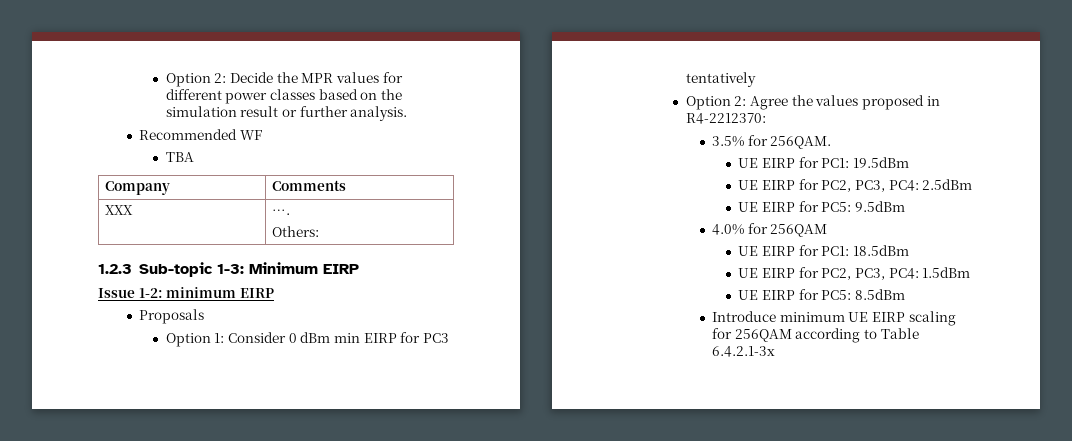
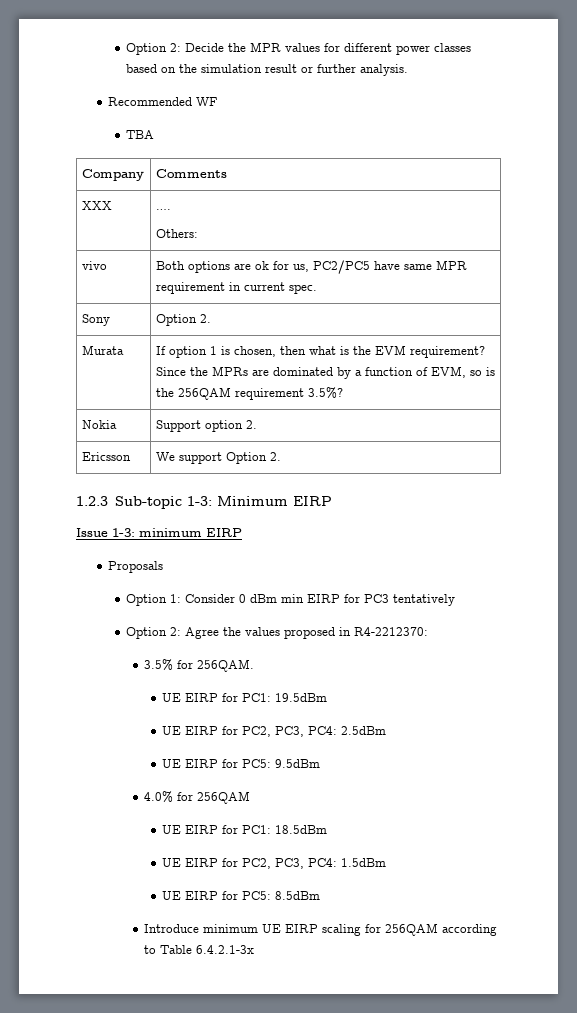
+ vivo | Both options are ok for us, PC2/PC5 have same MPR requirement in current spec.
+ Sony | Option 2.
+ Murata | If option 1 is chosen, then what is the EVM requirement? Since the MPRs are dominated by a function of EVM, so is the 256QAM requirement 3.5%?
+ Nokia | Support option 2.
+ Ericsson | We support Option 2.
- Issue 1-2: minimum EIRP
+ Issue 1-3: minimum EIRP

